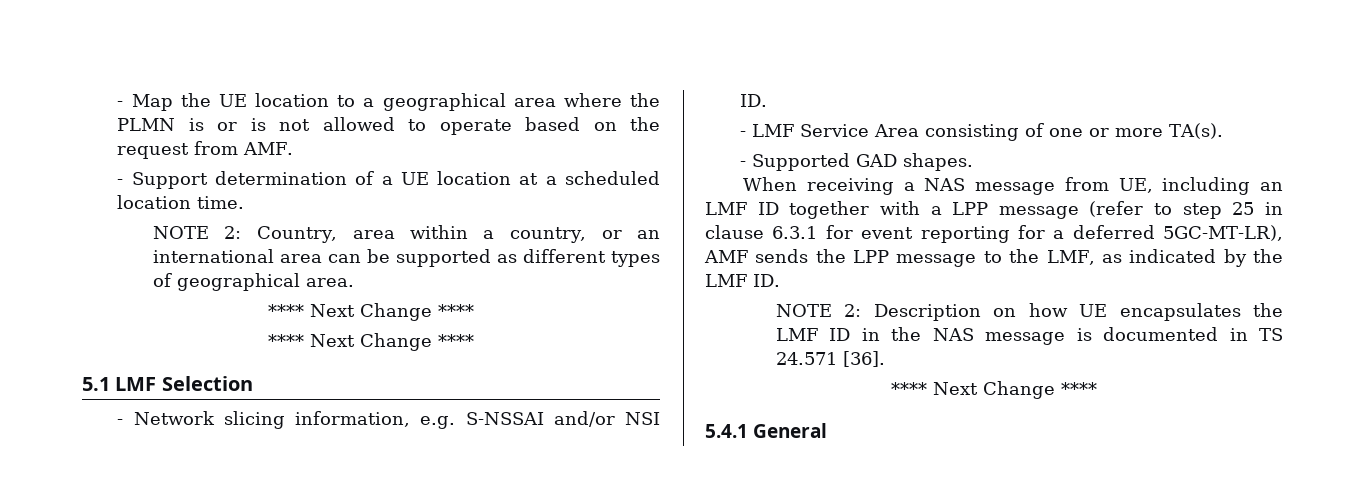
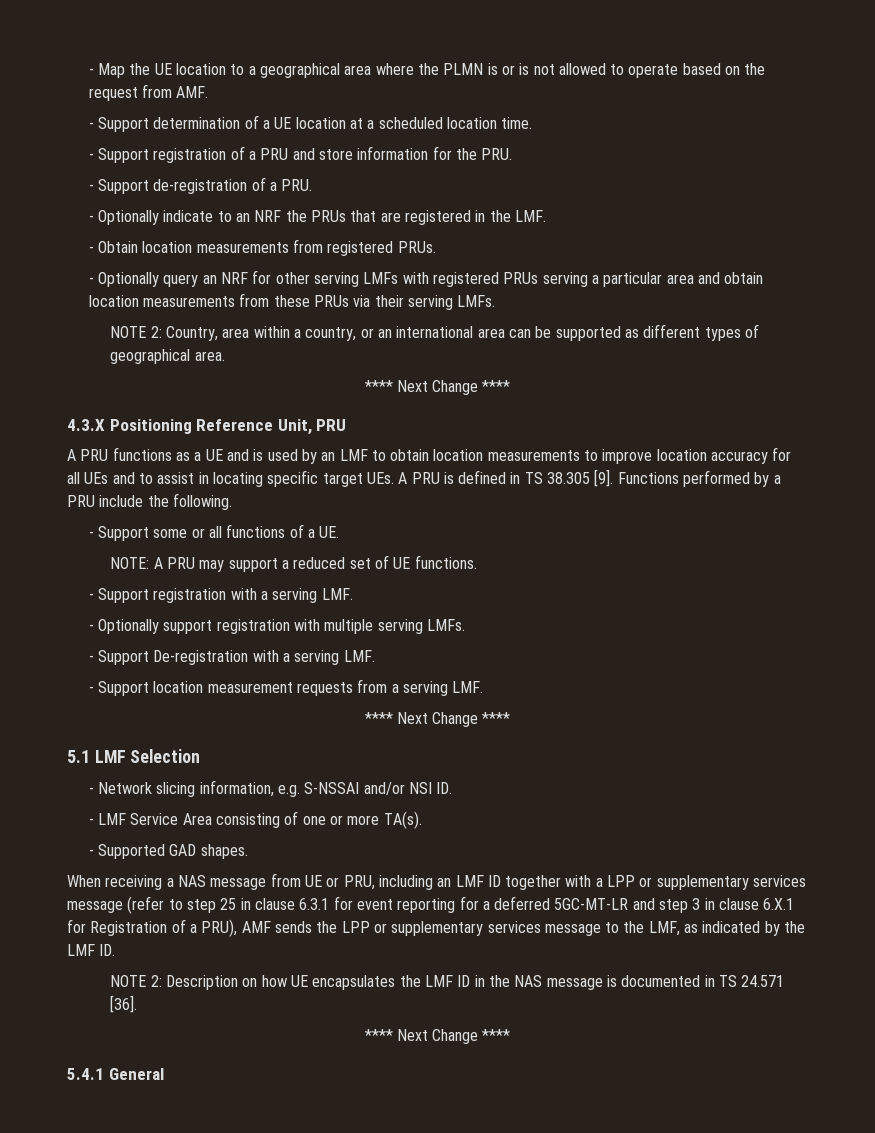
+ - Support registration of a PRU and store information for the PRU.
+ - Support de-registration of a PRU.
+ - Optionally indicate to an NRF the PRUs that are registered in the LMF.
+ - Obtain location measurements from registered PRUs.
+ - Optionally query an NRF for other serving LMFs with registered PRUs serving a particular area and obtain location measurements from these PRUs via their serving LMFs.
+ 4.3.X Positioning Reference Unit, PRU
+ A PRU functions as a UE and is used by an LMF to obtain location measurements to improve location accuracy for all UEs and to assist in locating specific target UEs. A PRU is defined in TS 38.305 [9]. Functions performed by a PRU include the following.
+ - Support some or all functions of a UE.
+ NOTE: A PRU may support a reduced set of UE functions.
+ - Support registration with a serving LMF.
+ - Optionally support registration with multiple serving LMFs.
+ - Support De-registration with a serving LMF.
+ - Support location measurement requests from a serving LMF.
- When receiving a NAS message from UE, including an LMF ID together with a LPP message (refer to step 25 in clause 6.3.1 for event reporting for a deferred 5GC-MT-LR), AMF sends the LPP message to the LMF, as indicated by the LMF ID.
+ When receiving a NAS message from UE or PRU, including an LMF ID together with a LPP or supplementary services message (refer to step 25 in clause 6.3.1 for event reporting for a deferred 5GC-MT-LR and step 3 in clause 6.X.1 for Registration of a PRU), AMF sends the LPP or supplementary services message to the LMF, as indicated by the LMF ID.

